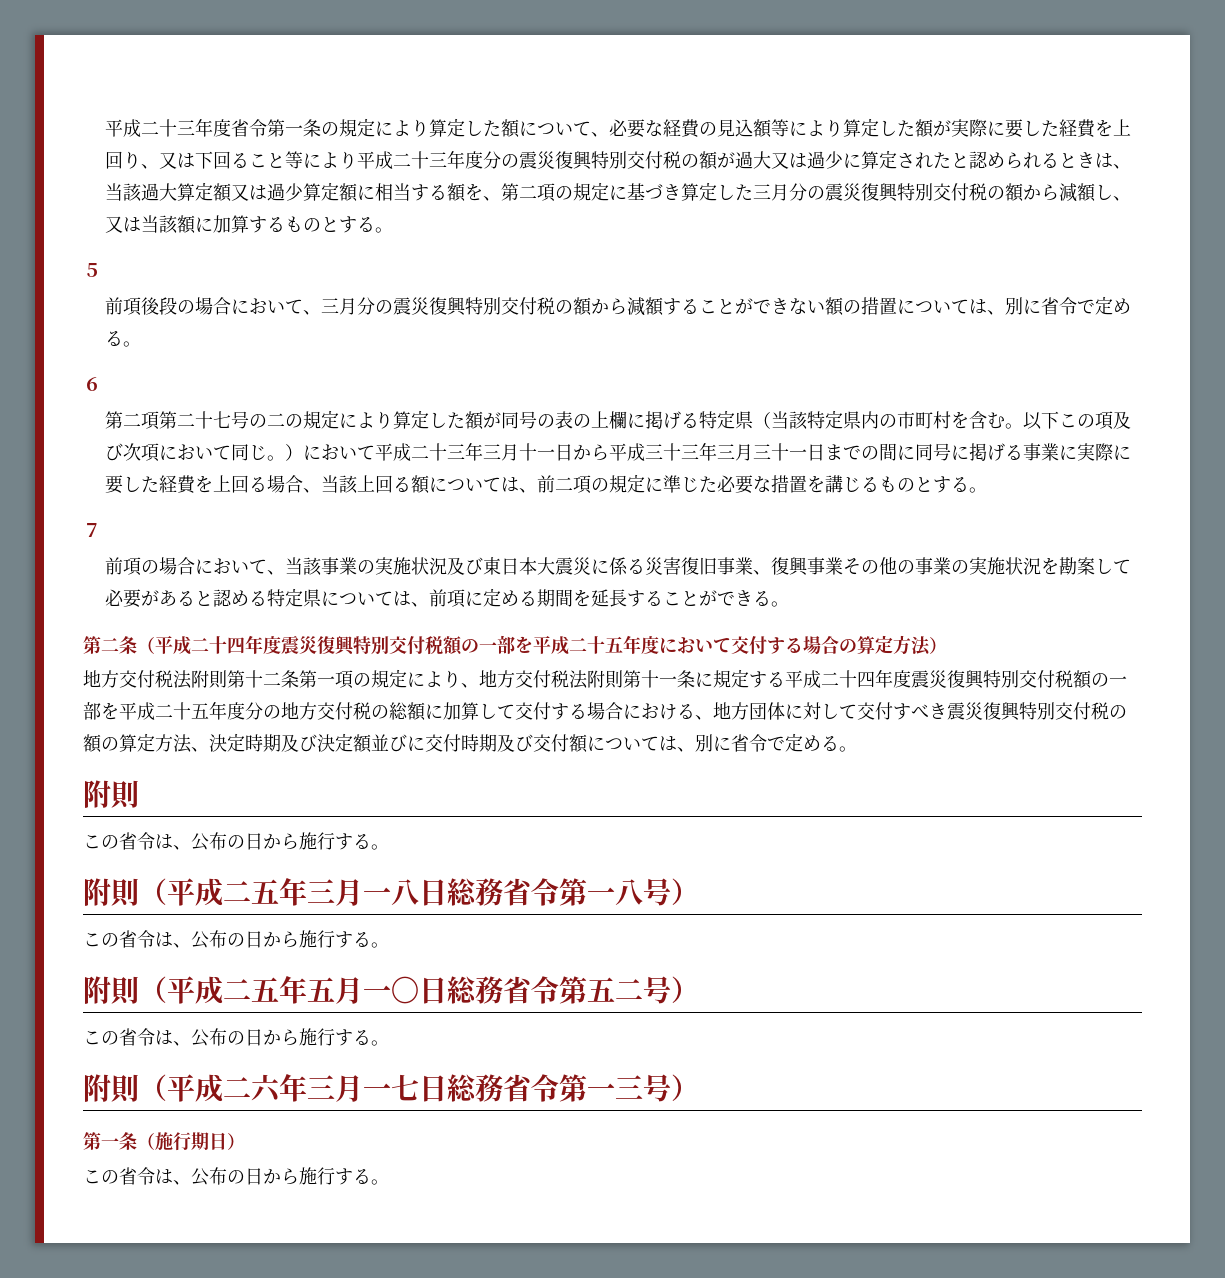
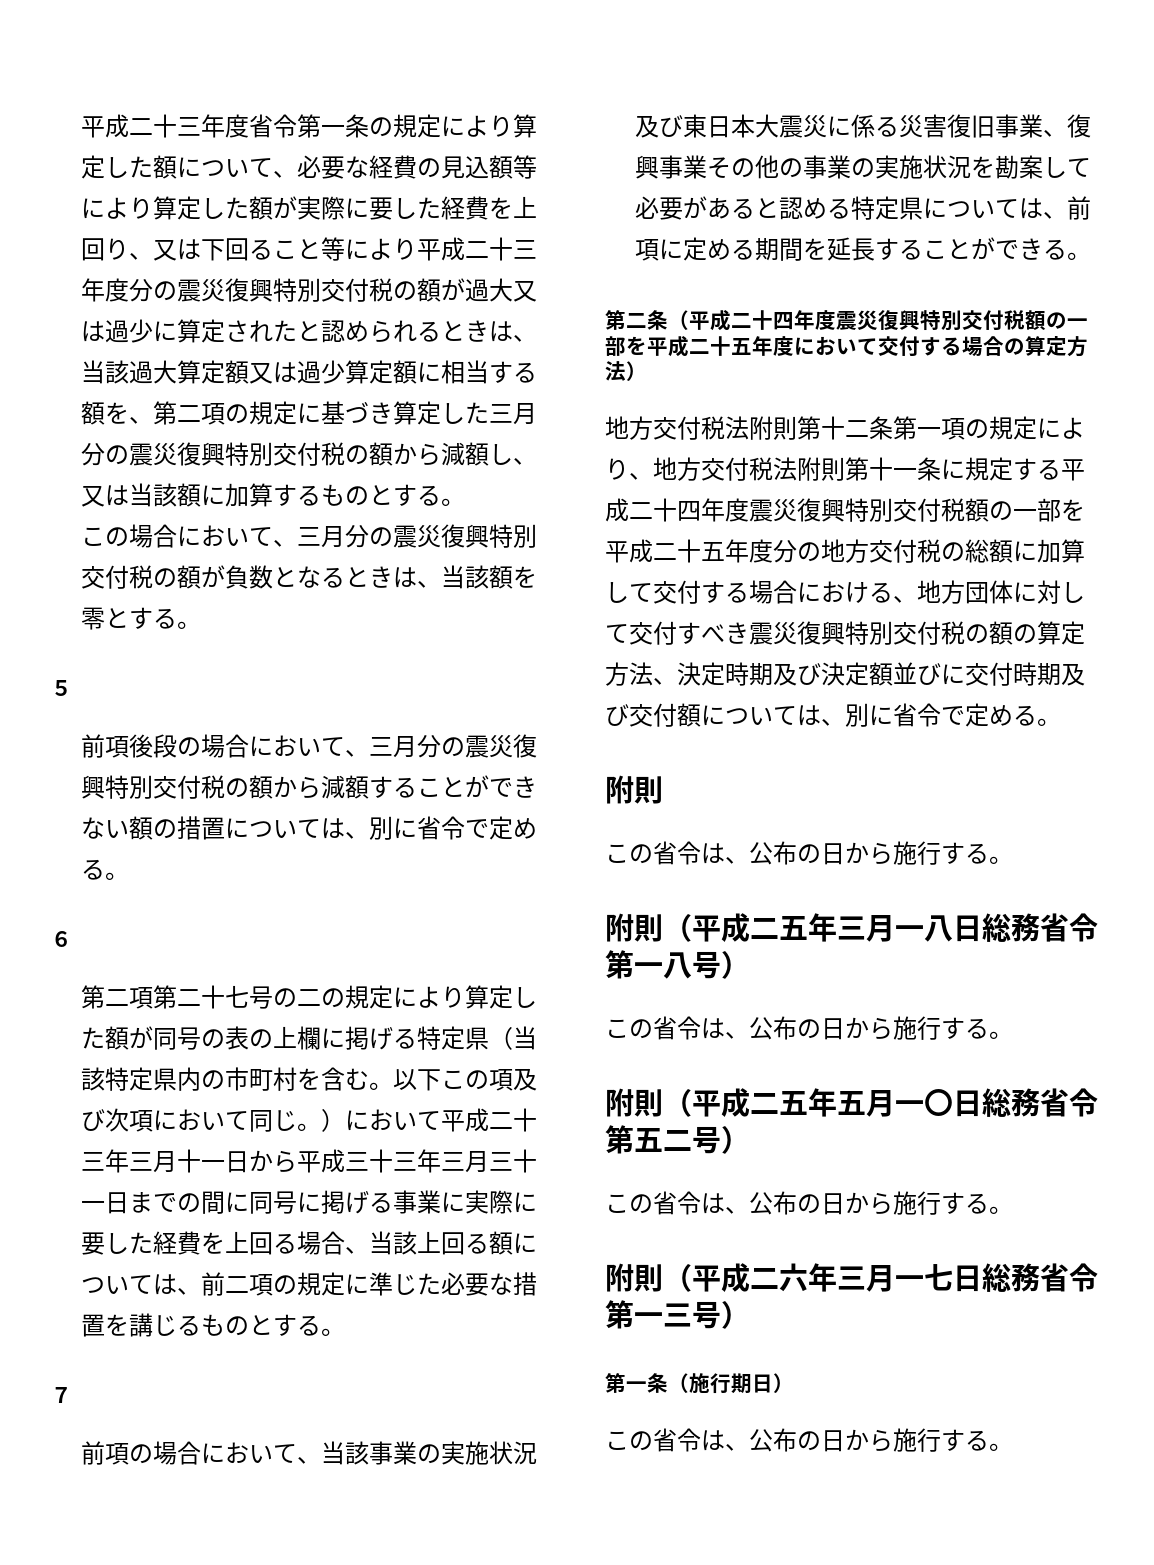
+ この場合において、三月分の震災復興特別交付税の額が負数となるときは、当該額を零とする。

